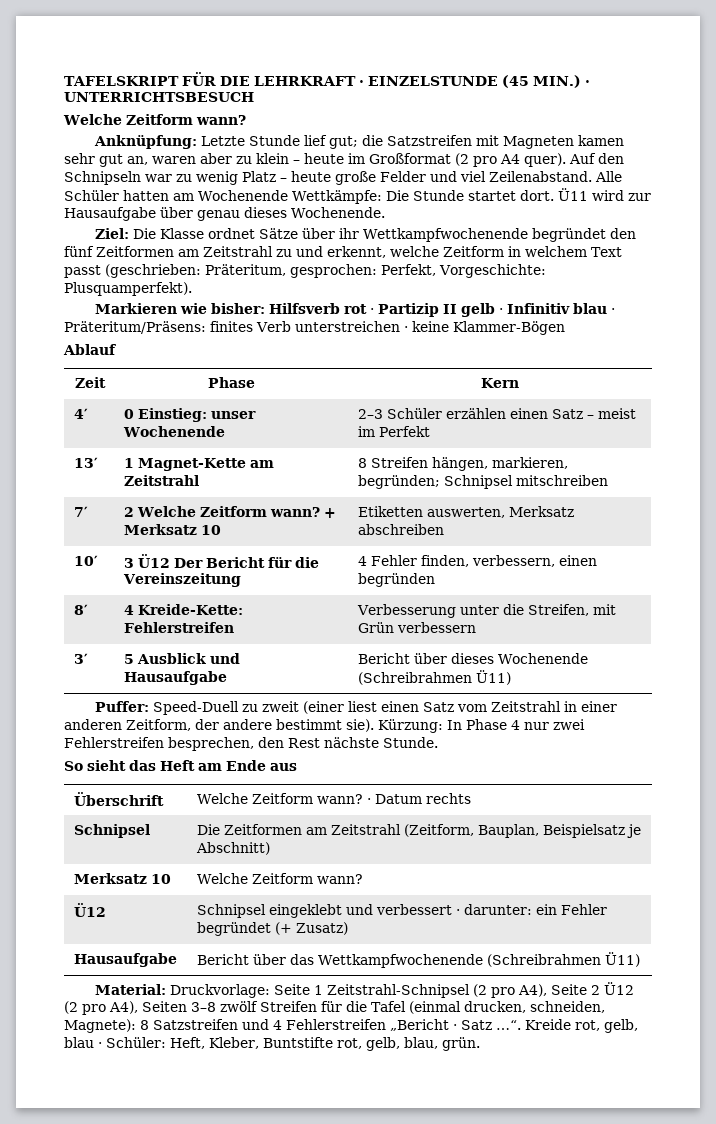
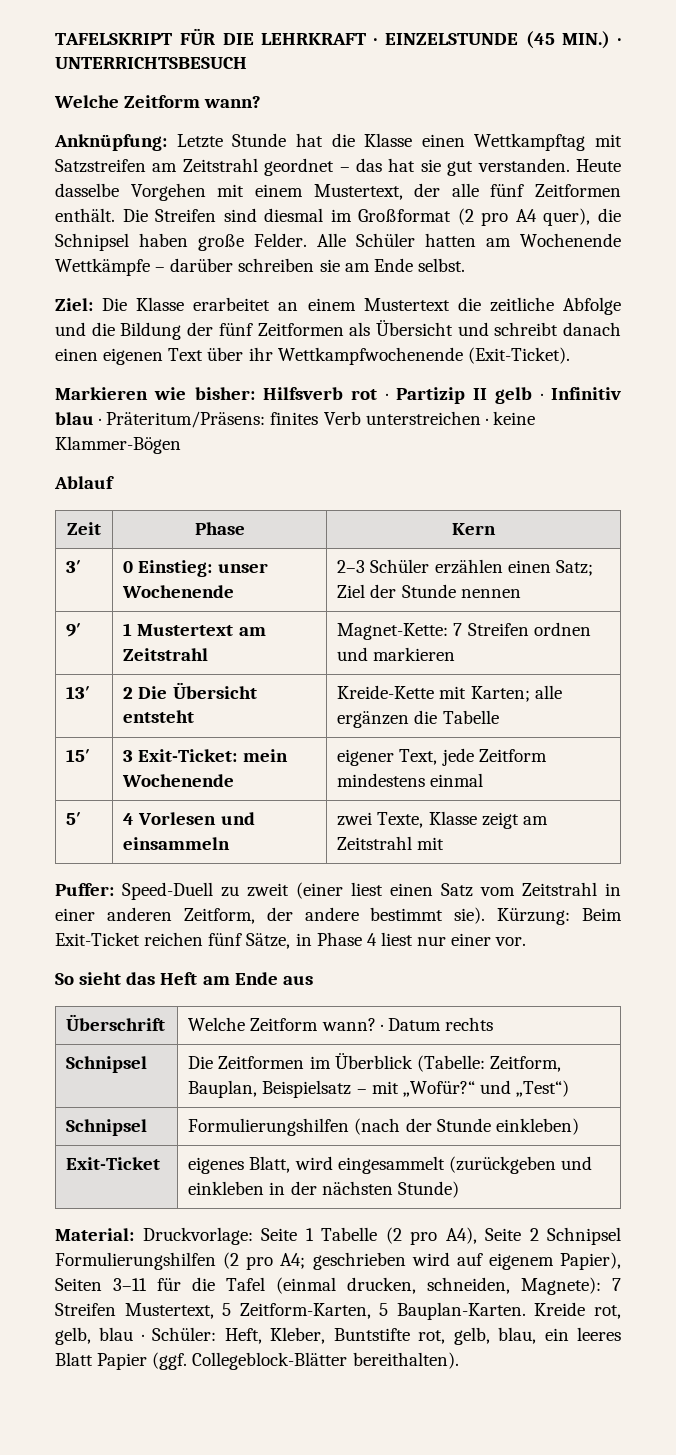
- Anknüpfung: Letzte Stunde lief gut; die Satzstreifen mit Magneten kamen sehr gut an, waren aber zu klein – heute im Großformat (2 pro A4 quer). Auf den Schnipseln war zu wenig Platz – heute große Felder und viel Zeilenabstand.
+ Anknüpfung: Letzte Stunde hat die Klasse einen Wettkampftag mit Satzstreifen am Zeitstrahl geordnet – das hat sie gut verstanden. Heute dasselbe Vorgehen mit einem Mustertext, der alle fünf Zeitformen enthält. Die Streifen sind diesmal im Großformat (2 pro A4 quer), die Schnipsel haben große Felder.
- Alle Schüler hatten am Wochenende Wettkämpfe: Die Stunde startet dort. Ü11 wird zur Hausaufgabe über genau dieses Wochenende.
- Ziel: Die Klasse ordnet Sätze über ihr Wettkampfwochenende begründet den fünf Zeitformen am Zeitstrahl zu und erkennt, welche Zeitform in welchem Text passt (geschrieben: Präteritum, gesprochen: Perfekt, Vorgeschichte: Plusquamperfekt).
+ Alle Schüler hatten am Wochenende Wettkämpfe – darüber schreiben sie am Ende selbst.
+ Ziel: Die Klasse erarbeitet an einem Mustertext die zeitliche Abfolge und die Bildung der fünf Zeitformen als Übersicht und schreibt danach einen eigenen Text über ihr Wettkampfwochenende (Exit-Ticket).
- 4′ | 0 Einstieg: unser Wochenende | 2–3 Schüler erzählen einen Satz – meist im Perfekt
- 13′ | 1 Magnet-Kette am Zeitstrahl | 8 Streifen hängen, markieren, begründen; Schnipsel mitschreiben
- 7′ | 2 Welche Zeitform wann? + Merksatz 10 | Etiketten auswerten, Merksatz abschreiben
- 10′ | 3 Ü12 Der Bericht für die Vereinszeitung | 4 Fehler finden, verbessern, einen begründen
- 8′ | 4 Kreide-Kette: Fehlerstreifen | Verbesserung unter die Streifen, mit Grün verbessern
- 3′ | 5 Ausblick und Hausaufgabe | Bericht über dieses Wochenende (Schreibrahmen Ü11)
+ 3′ | 0 Einstieg: unser Wochenende | 2–3 Schüler erzählen einen Satz; Ziel der Stunde nennen
+ 9′ | 1 Mustertext am Zeitstrahl | Magnet-Kette: 7 Streifen ordnen und markieren
+ 13′ | 2 Die Übersicht entsteht | Kreide-Kette mit Karten; alle ergänzen die Tabelle
+ 15′ | 3 Exit-Ticket: mein Wochenende | eigener Text, jede Zeitform mindestens einmal
+ 5′ | 4 Vorlesen und einsammeln | zwei Texte, Klasse zeigt am Zeitstrahl mit
- Kürzung: In Phase 4 nur zwei Fehlerstreifen besprechen, den Rest nächste Stunde.
+ Kürzung: Beim Exit-Ticket reichen fünf Sätze, in Phase 4 liest nur einer vor.
- Schnipsel | Die Zeitformen am Zeitstrahl (Zeitform, Bauplan, Beispielsatz je Abschnitt)
- Merksatz 10 | Welche Zeitform wann?
- Ü12 | Schnipsel eingeklebt und verbessert · darunter: ein Fehler begründet (+ Zusatz)
- Hausaufgabe | Bericht über das Wettkampfwochenende (Schreibrahmen Ü11)
+ Schnipsel | Die Zeitformen im Überblick (Tabelle: Zeitform, Bauplan, Beispielsatz – mit „Wofür?“ und „Test“)
+ Schnipsel | Formulierungshilfen (nach der Stunde einkleben)
+ Exit-Ticket | eigenes Blatt, wird eingesammelt (zurückgeben und einkleben in der nächsten Stunde)
- Material: Druckvorlage: Seite 1 Zeitstrahl-Schnipsel (2 pro A4), Seite 2 Ü12 (2 pro A4), Seiten 3–8 zwölf Streifen für die Tafel (einmal drucken, schneiden, Magnete): 8 Satzstreifen und 4 Fehlerstreifen „Bericht · Satz …“.
+ Material: Druckvorlage: Seite 1 Tabelle (2 pro A4), Seite 2 Schnipsel Formulierungshilfen (2 pro A4; geschrieben wird auf eigenem Papier), Seiten 3–11 für die Tafel (einmal drucken, schneiden, Magnete): 7 Streifen Mustertext, 5 Zeitform-Karten, 5 Bauplan-Karten.
- Kreide rot, gelb, blau · Schüler: Heft, Kleber, Buntstifte rot, gelb, blau, grün.
+ Kreide rot, gelb, blau · Schüler: Heft, Kleber, Buntstifte rot, gelb, blau, ein leeres Blatt Papier (ggf. Collegeblock-Blätter bereithalten).

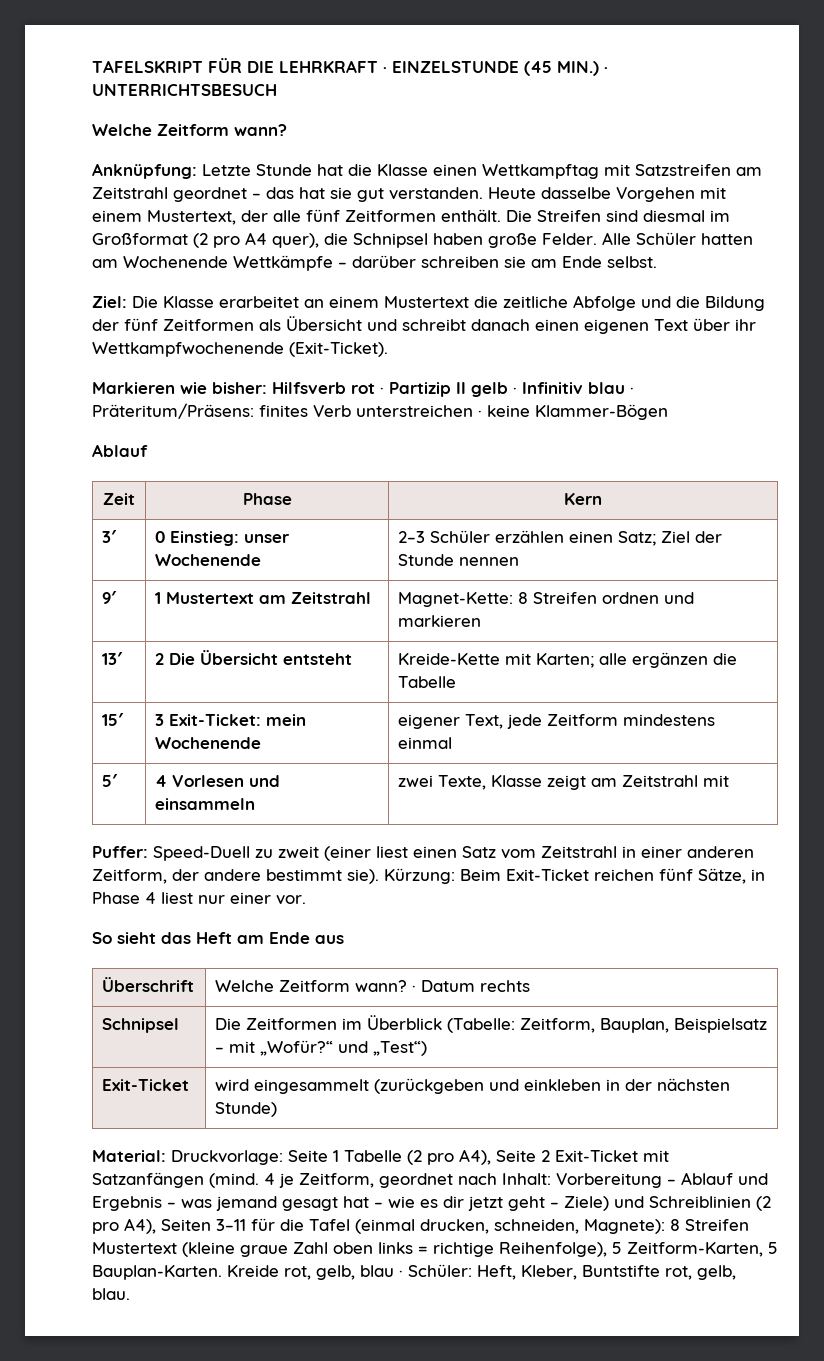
- 9′ | 1 Mustertext am Zeitstrahl | Magnet-Kette: 7 Streifen ordnen und markieren
+ 9′ | 1 Mustertext am Zeitstrahl | Magnet-Kette: 8 Streifen ordnen und markieren
- Schnipsel | Formulierungshilfen (nach der Stunde einkleben)
- Exit-Ticket | eigenes Blatt, wird eingesammelt (zurückgeben und einkleben in der nächsten Stunde)
+ Exit-Ticket | wird eingesammelt (zurückgeben und einkleben in der nächsten Stunde)
- Material: Druckvorlage: Seite 1 Tabelle (2 pro A4), Seite 2 Schnipsel Formulierungshilfen (2 pro A4; geschrieben wird auf eigenem Papier), Seiten 3–11 für die Tafel (einmal drucken, schneiden, Magnete): 7 Streifen Mustertext, 5 Zeitform-Karten, 5 Bauplan-Karten.
+ Material: Druckvorlage: Seite 1 Tabelle (2 pro A4), Seite 2 Exit-Ticket mit Satzanfängen (mind. 4 je Zeitform, geordnet nach Inhalt: Vorbereitung – Ablauf und Ergebnis – was jemand gesagt hat – wie es dir jetzt geht – Ziele) und Schreiblinien (2 pro A4), Seiten 3–11 für die Tafel (einmal drucken, schneiden, Magnete): 8 Streifen Mustertext (kleine graue Zahl oben links = richtige Reihenfolge), 5 Zeitform-Karten, 5 Bauplan-Karten.
- Kreide rot, gelb, blau · Schüler: Heft, Kleber, Buntstifte rot, gelb, blau, ein leeres Blatt Papier (ggf. Collegeblock-Blätter bereithalten).
+ Kreide rot, gelb, blau · Schüler: Heft, Kleber, Buntstifte rot, gelb, blau.

